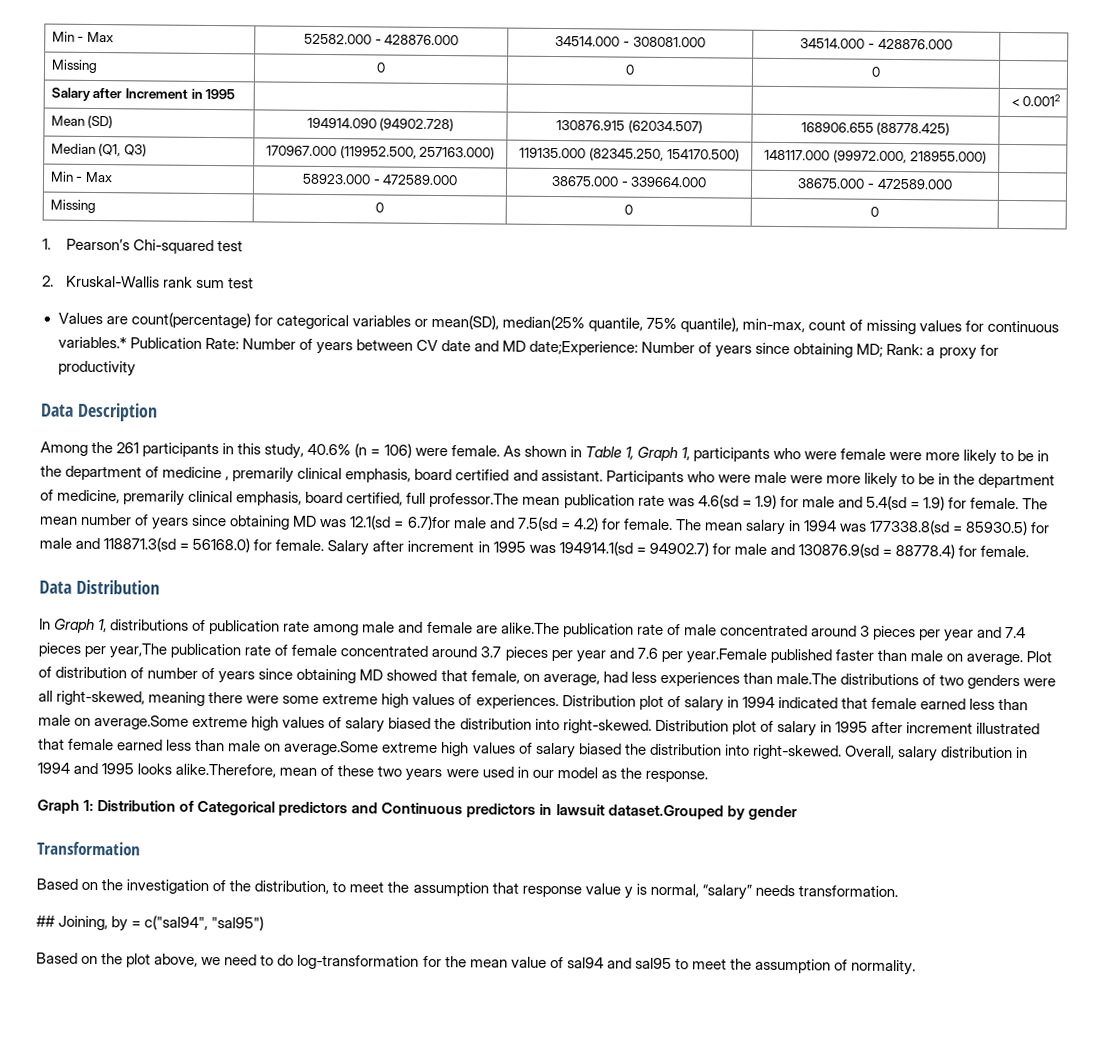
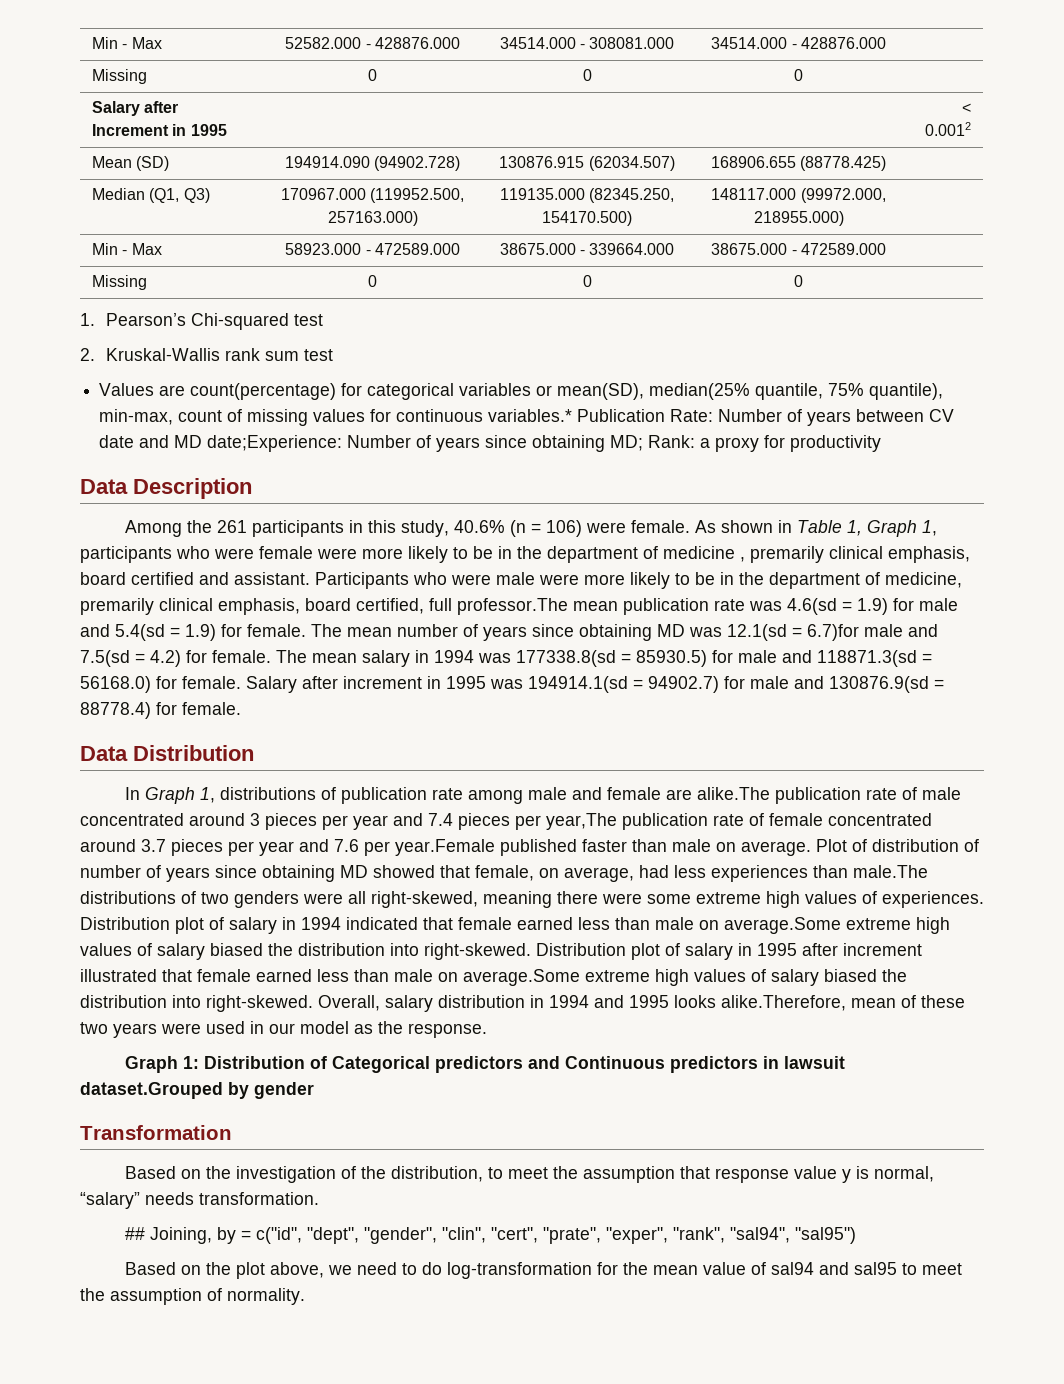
- ## Joining, by = c("sal94", "sal95")
+ ## Joining, by = c("id", "dept", "gender", "clin", "cert", "prate", "exper", "rank", "sal94", "sal95")

